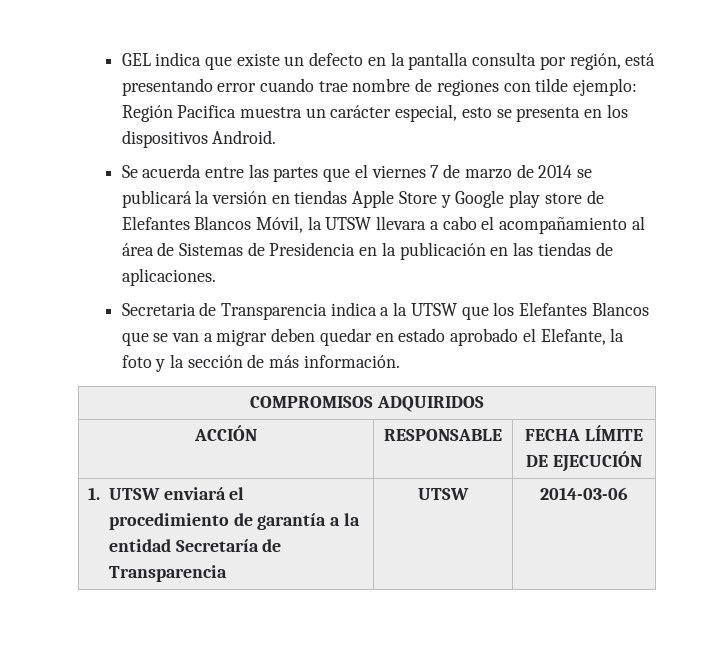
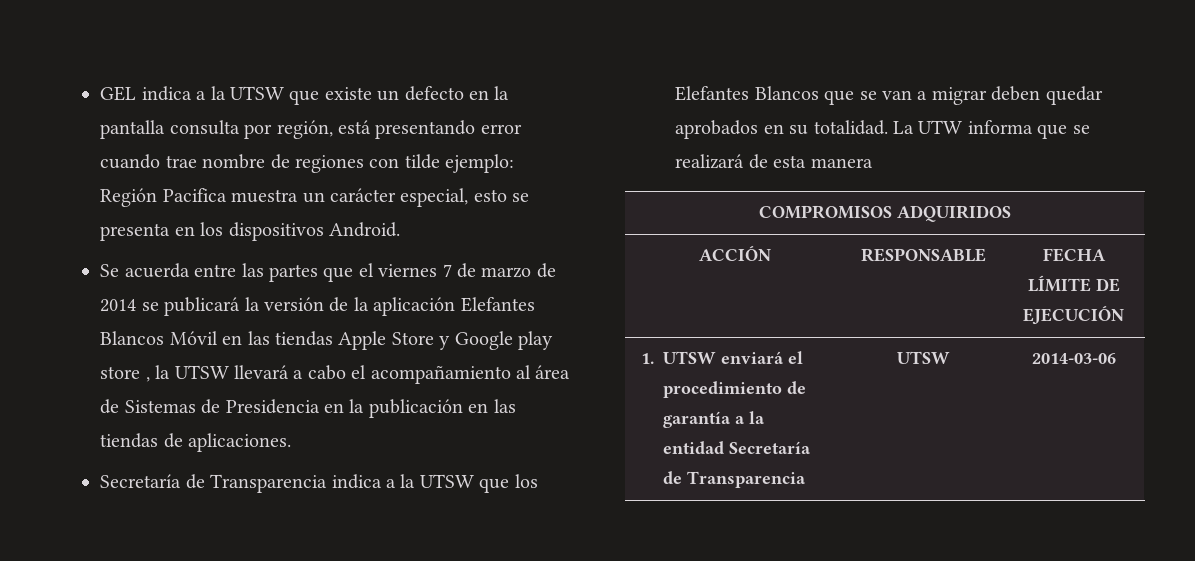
- GEL indica que existe un defecto en la pantalla consulta por región, está presentando error cuando trae nombre de regiones con tilde ejemplo: Región Pacifica muestra un carácter especial, esto se presenta en los dispositivos Android.
+ GEL indica a la UTSW que existe un defecto en la pantalla consulta por región, está presentando error cuando trae nombre de regiones con tilde ejemplo: Región Pacifica muestra un carácter especial, esto se presenta en los dispositivos Android.
- Se acuerda entre las partes que el viernes 7 de marzo de 2014 se publicará la versión en tiendas Apple Store y Google play store de Elefantes Blancos Móvil, la UTSW llevara a cabo el acompañamiento al área de Sistemas de Presidencia en la publicación en las tiendas de aplicaciones.
+ Se acuerda entre las partes que el viernes 7 de marzo de 2014 se publicará la versión de la aplicación Elefantes Blancos Móvil en las tiendas Apple Store y Google play store , la UTSW llevará a cabo el acompañamiento al área de Sistemas de Presidencia en la publicación en las tiendas de aplicaciones.
- Secretaria de Transparencia indica a la UTSW que los Elefantes Blancos que se van a migrar deben quedar en estado aprobado el Elefante, la foto y la sección de más información.
+ Secretaría de Transparencia indica a la UTSW que los Elefantes Blancos que se van a migrar deben quedar aprobados en su totalidad. La UTW informa que se realizará de esta manera

